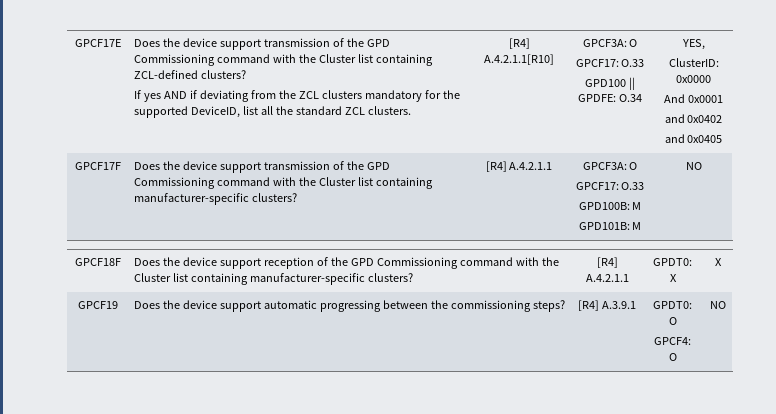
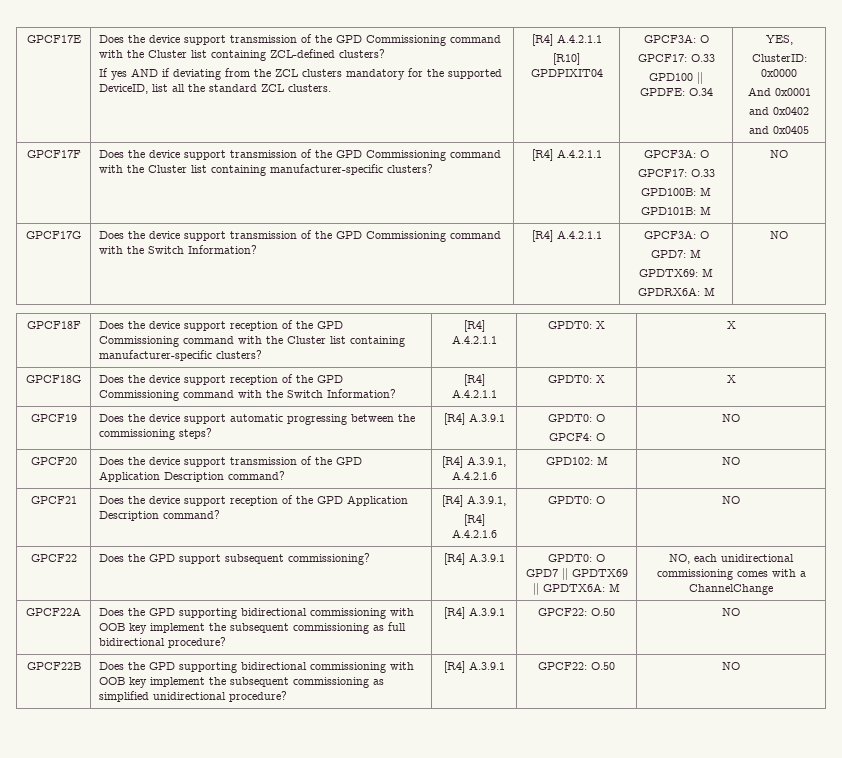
- If yes AND if deviating from the ZCL clusters mandatory for the supported DeviceID, list all the standard ZCL clusters. | [R4] A.4.2.1.1[R10]
+ If yes AND if deviating from the ZCL clusters mandatory for the supported DeviceID, list all the standard ZCL clusters. | [R4] A.4.2.1.1
+ [R10] GPDPIXIT04
+ GPCF17G | Does the device support transmission of the GPD Commissioning command with the Switch Information? | [R4] A.4.2.1.1 | GPCF3A: O
+ GPD7: M
+ GPDTX69: M
+ GPDRX6A: M | NO
+ GPCF18G | Does the device support reception of the GPD Commissioning command with the Switch Information? | [R4] A.4.2.1.1 | GPDT0: X | X
+ GPCF20 | Does the device support transmission of the GPD Application Description command? | [R4] A.3.9.1, A.4.2.1.6 | GPD102: M | NO
+ GPCF21 | Does the device support reception of the GPD Application Description command? | [R4] A.3.9.1,
+ [R4] A.4.2.1.6 | GPDT0: O | NO
+ GPCF22 | Does the GPD support subsequent commissioning? | [R4] A.3.9.1 | GPDT0: O
+ GPD7 || GPDTX69 || GPDTX6A: M | NO, each unidirectional commissioning comes with a ChannelChange
+ GPCF22A | Does the GPD supporting bidirectional commissioning with OOB key implement the subsequent commissioning as full bidirectional procedure? | [R4] A.3.9.1 | GPCF22: O.50 | NO
+ GPCF22B | Does the GPD supporting bidirectional commissioning with OOB key implement the subsequent commissioning as simplified unidirectional procedure? | [R4] A.3.9.1 | GPCF22: O.50 | NO

